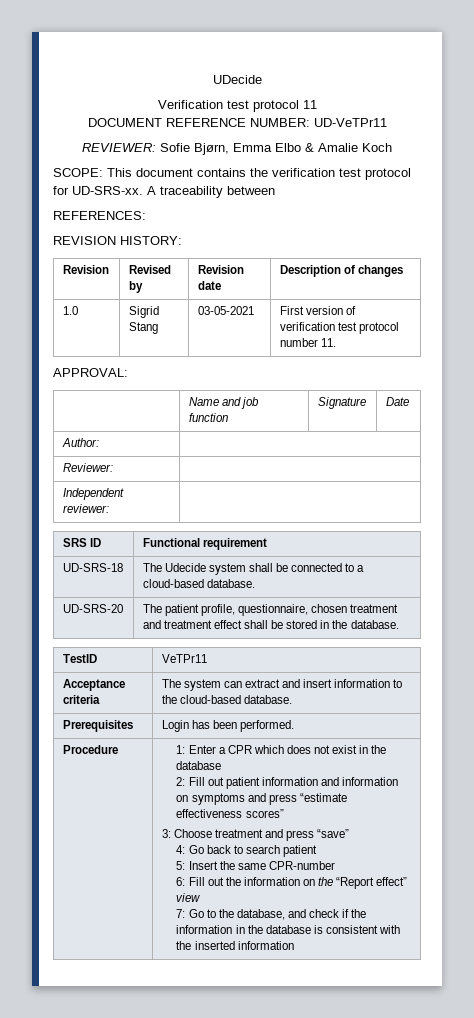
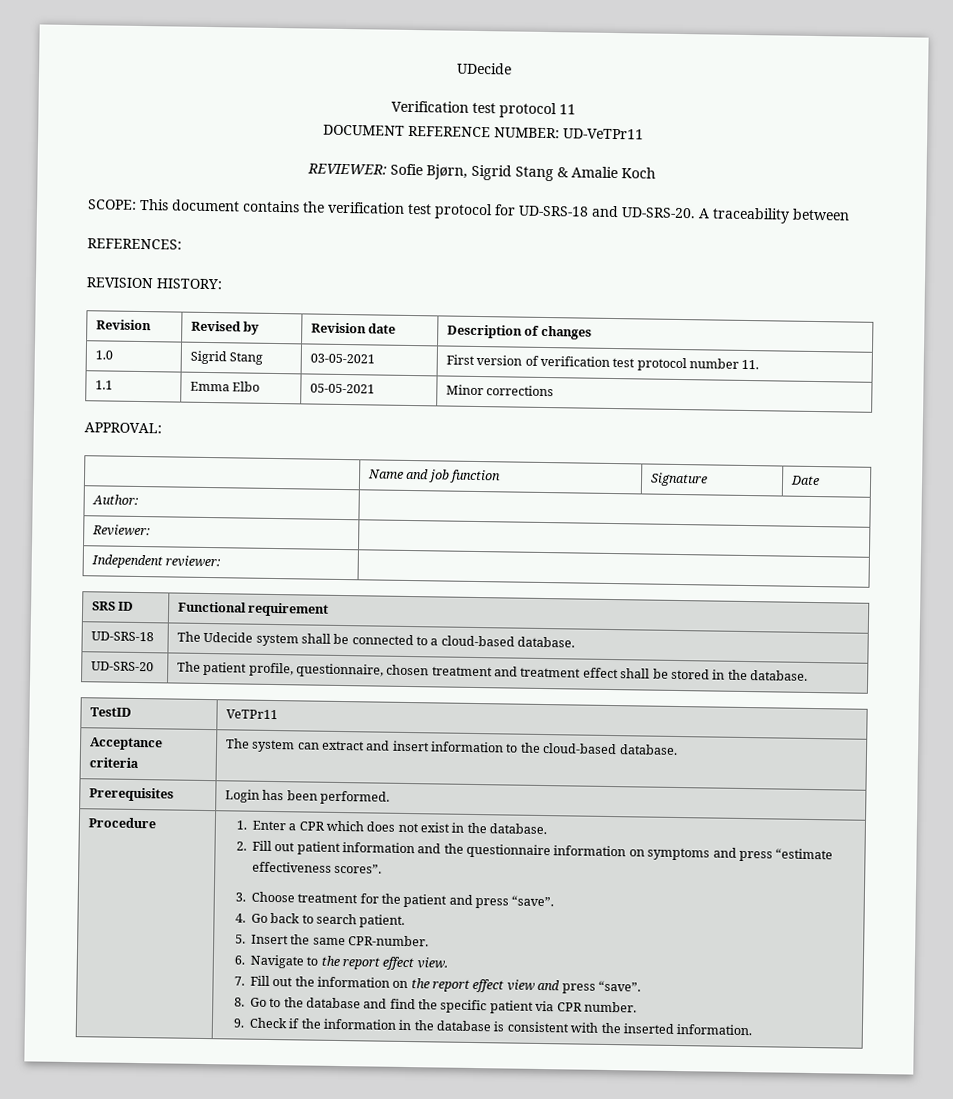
- REVIEWER: Sofie Bjørn, Emma Elbo & Amalie Koch
+ REVIEWER: Sofie Bjørn, Sigrid Stang & Amalie Koch
- SCOPE: This document contains the verification test protocol for UD-SRS-xx.
+ SCOPE: This document contains the verification test protocol for UD-SRS-18 and UD-SRS-20.
+ 1.1 | Emma Elbo | 05-05-2021 | Minor corrections
- 1: Enter a CPR which does not exist in the database
- 2: Fill out patient information and information on symptoms and press “estimate effectiveness scores”
- 3: Choose treatment and press “save”
- 4: Go back to search patient
- 5: Insert the same CPR-number
- 6: Fill out the information on the “Report effect” view
- 7: Go to the database, and check if the information in the database is consistent with the inserted information
+ 1. Enter a CPR which does not exist in the database.
+ 2. Fill out patient information and the questionnaire information on symptoms and press “estimate effectiveness scores”.
+ 3. Choose treatment for the patient and press “save”.
+ 4. Go back to search patient.
+ 5. Insert the same CPR-number.
+ 6. Navigate to the report effect view.
+ 7. Fill out the information on the report effect view and press “save”.
+ 8. Go to the database and find the specific patient via CPR number.
+ 9. Check if the information in the database is consistent with the inserted information.

